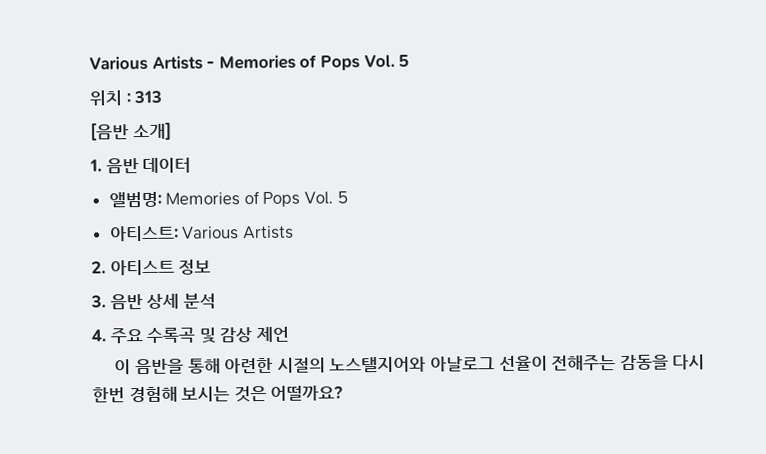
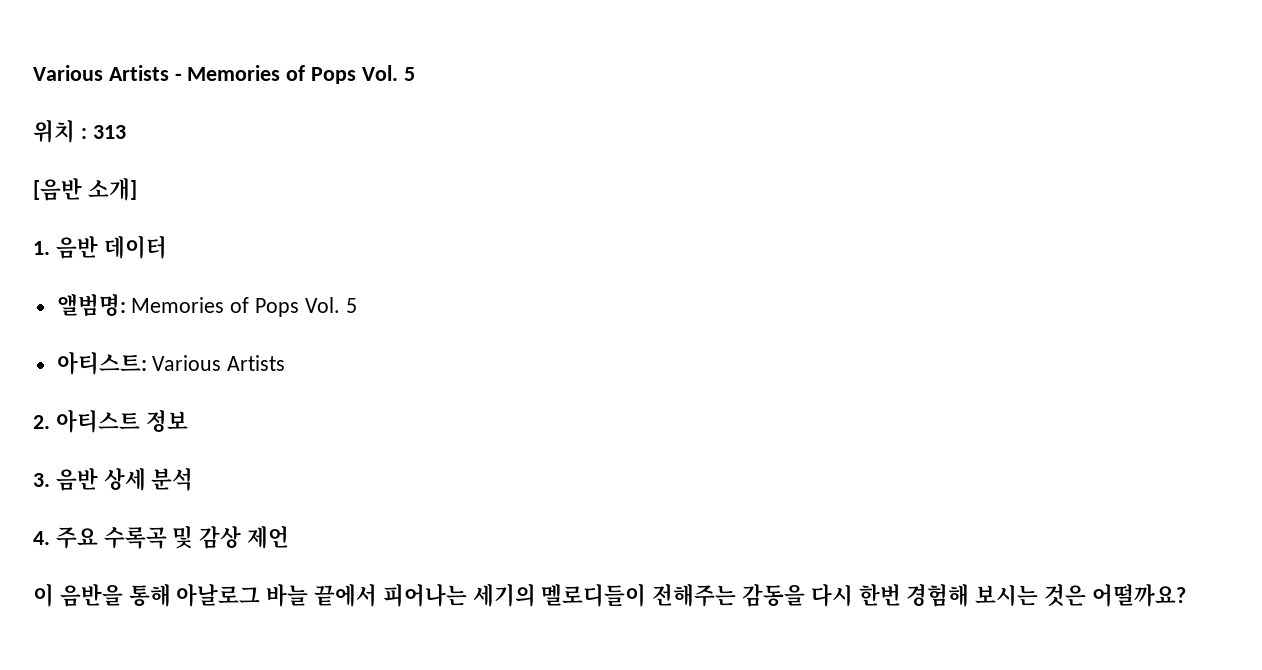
- 이 음반을 통해 아련한 시절의 노스탤지어와 아날로그 선율이 전해주는 감동을 다시 한번 경험해 보시는 것은 어떨까요?
+ 이 음반을 통해 아날로그 바늘 끝에서 피어나는 세기의 멜로디들이 전해주는 감동을 다시 한번 경험해 보시는 것은 어떨까요?

